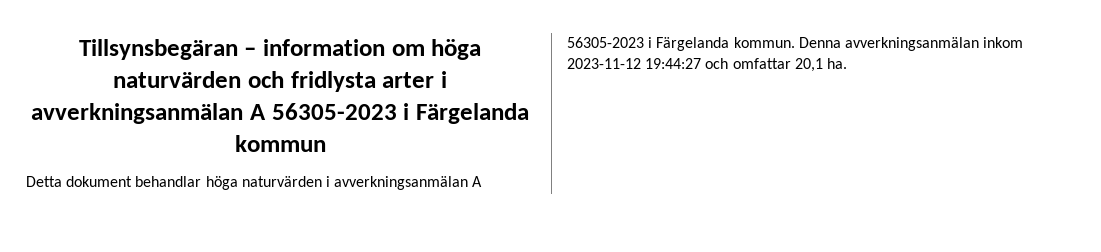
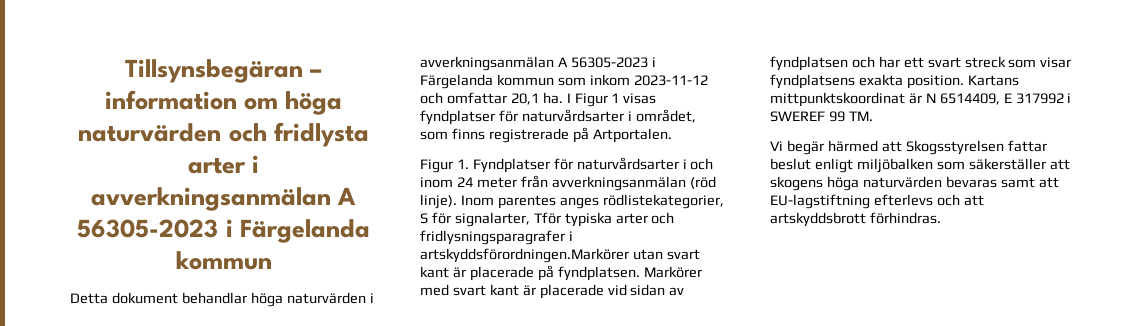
- Detta dokument behandlar höga naturvärden i avverkningsanmälan A 56305-2023 i Färgelanda kommun. Denna avverkningsanmälan inkom 2023-11-12 19:44:27 och omfattar 20,1 ha.
+ Detta dokument behandlar höga naturvärden i avverkningsanmälan A 56305-2023 i Färgelanda kommun som inkom 2023-11-12 och omfattar 20,1 ha.
+ I Figur 1 visas fyndplatser för naturvårdsarter i området, som finns registrerade på Artportalen.
+ Figur 1. Fyndplatser för naturvårdsarter i och inom 24 meter från avverkningsanmälan (röd linje). Inom parentes anges rödlistekategorier, S för signalarter, Tför typiska arter och fridlysningsparagrafer i artskyddsförordningen.Markörer utan svart kant är placerade på fyndplatsen. Markörer med svart kant är placerade vid sidan av fyndplatsen och har ett svart streck som visar fyndplatsens exakta position. Kartans mittpunktskoordinat är N 6514409, E 317992 i SWEREF 99 TM.
+ Vi begär härmed att Skogsstyrelsen fattar beslut enligt miljöbalken som säkerställer att skogens höga naturvärden bevaras samt att EU-lagstiftning efterlevs och att artskyddsbrott förhindras.

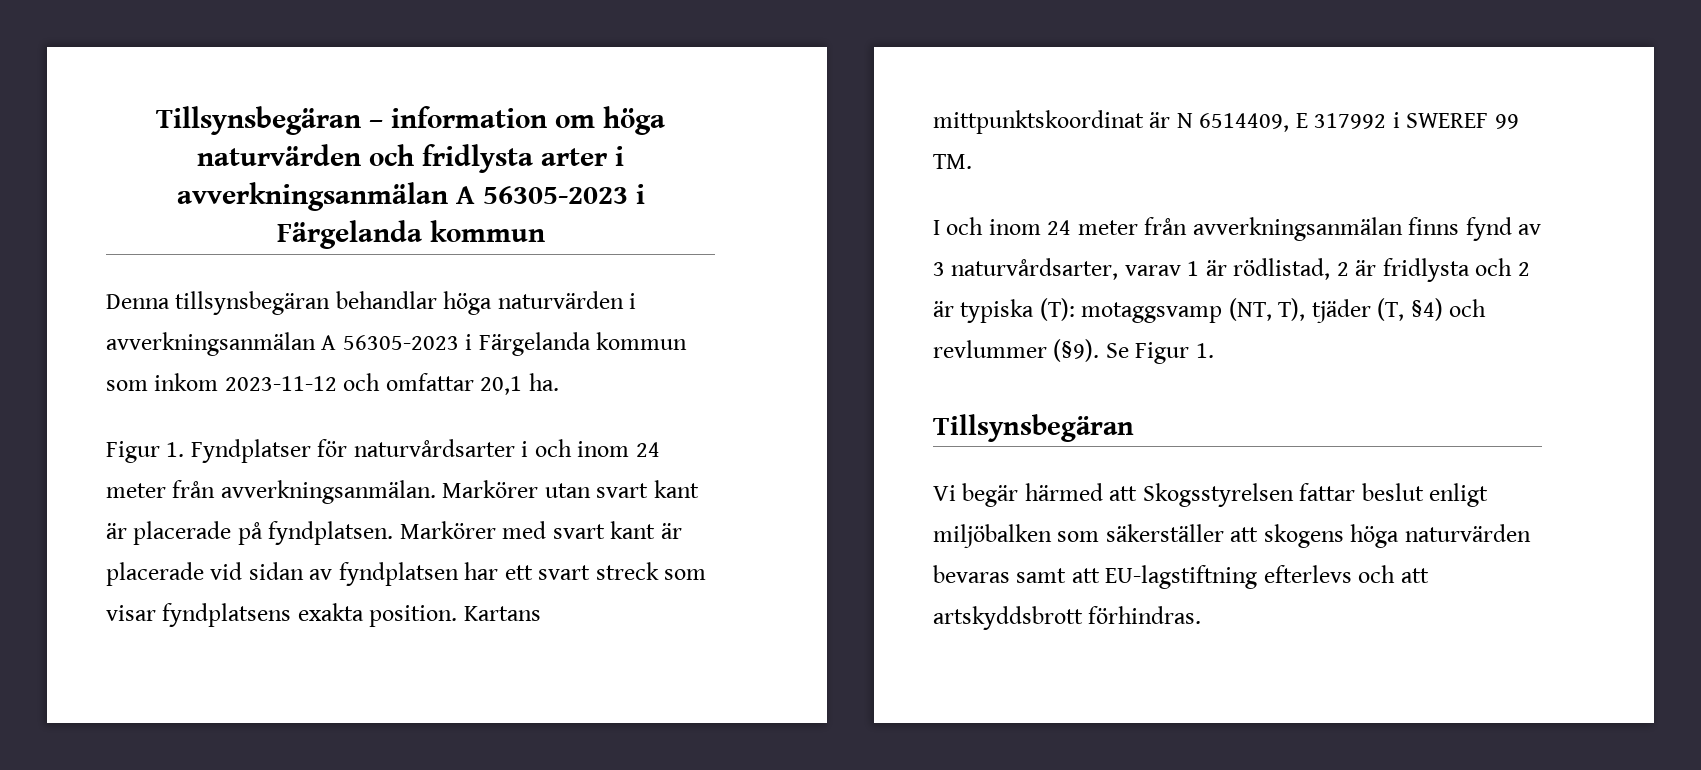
- Detta dokument behandlar höga naturvärden i avverkningsanmälan A 56305-2023 i Färgelanda kommun som inkom 2023-11-12 och omfattar 20,1 ha. I Figur 1 visas fyndplatser för naturvårdsarter i området, som finns registrerade på Artportalen.
+ Denna tillsynsbegäran behandlar höga naturvärden i avverkningsanmälan A 56305-2023 i Färgelanda kommun som inkom 2023-11-12 och omfattar 20,1 ha.
- Figur 1. Fyndplatser för naturvårdsarter i och inom 24 meter från avverkningsanmälan (röd linje). Inom parentes anges rödlistekategorier, S för signalarter, Tför typiska arter och fridlysningsparagrafer i artskyddsförordningen.Markörer utan svart kant är placerade på fyndplatsen.
+ Figur 1. Fyndplatser för naturvårdsarter i och inom 24 meter från avverkningsanmälan. Markörer utan svart kant är placerade på fyndplatsen.
- Markörer med svart kant är placerade vid sidan av fyndplatsen och har ett svart streck som visar fyndplatsens exakta position.
+ Markörer med svart kant är placerade vid sidan av fyndplatsen har ett svart streck som visar fyndplatsens exakta position.
+ I och inom 24 meter från avverkningsanmälan finns fynd av 3 naturvårdsarter, varav 1 är rödlistad, 2 är fridlysta och 2 är typiska (T): motaggsvamp (NT, T), tjäder (T, §4) och revlummer (§9). Se Figur 1.
+ Tillsynsbegäran

